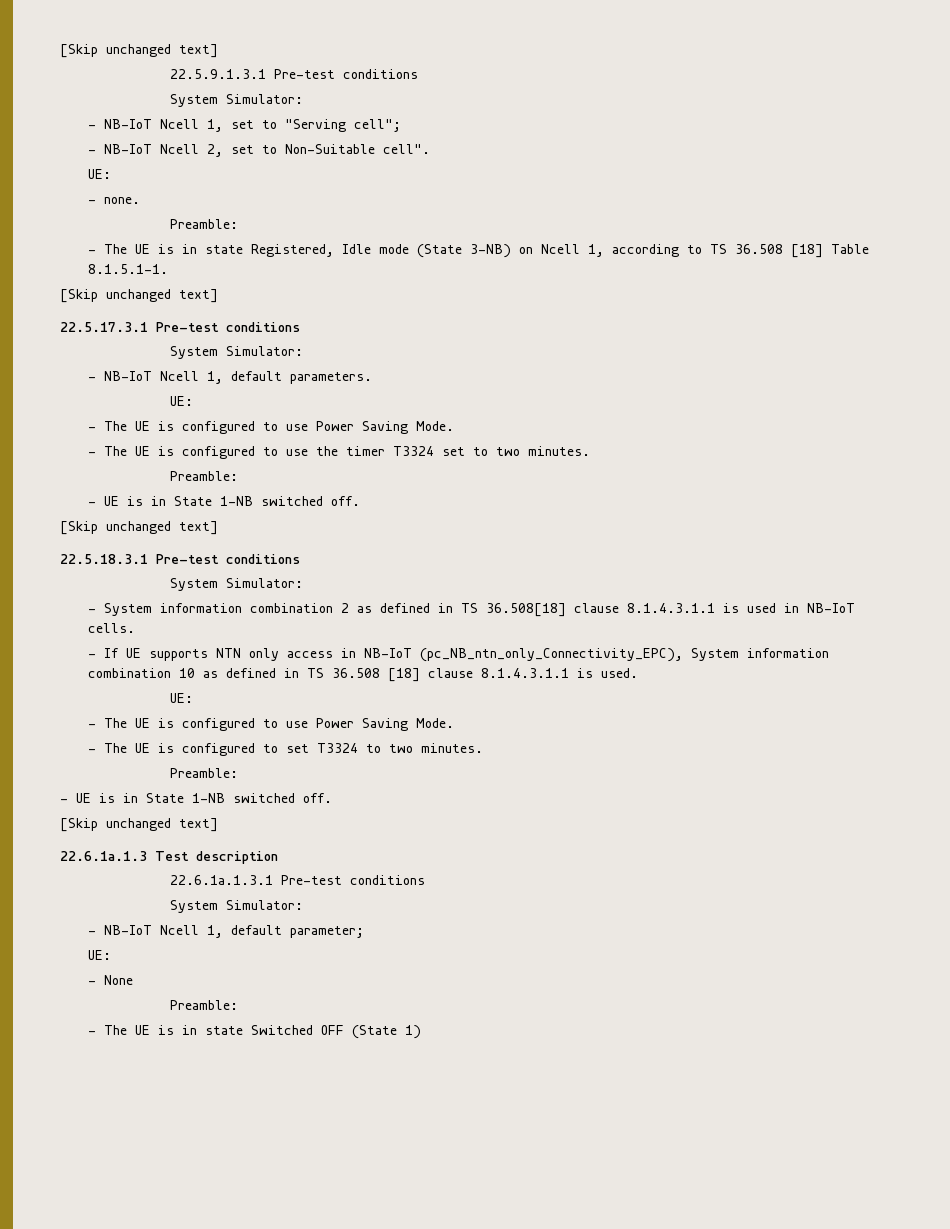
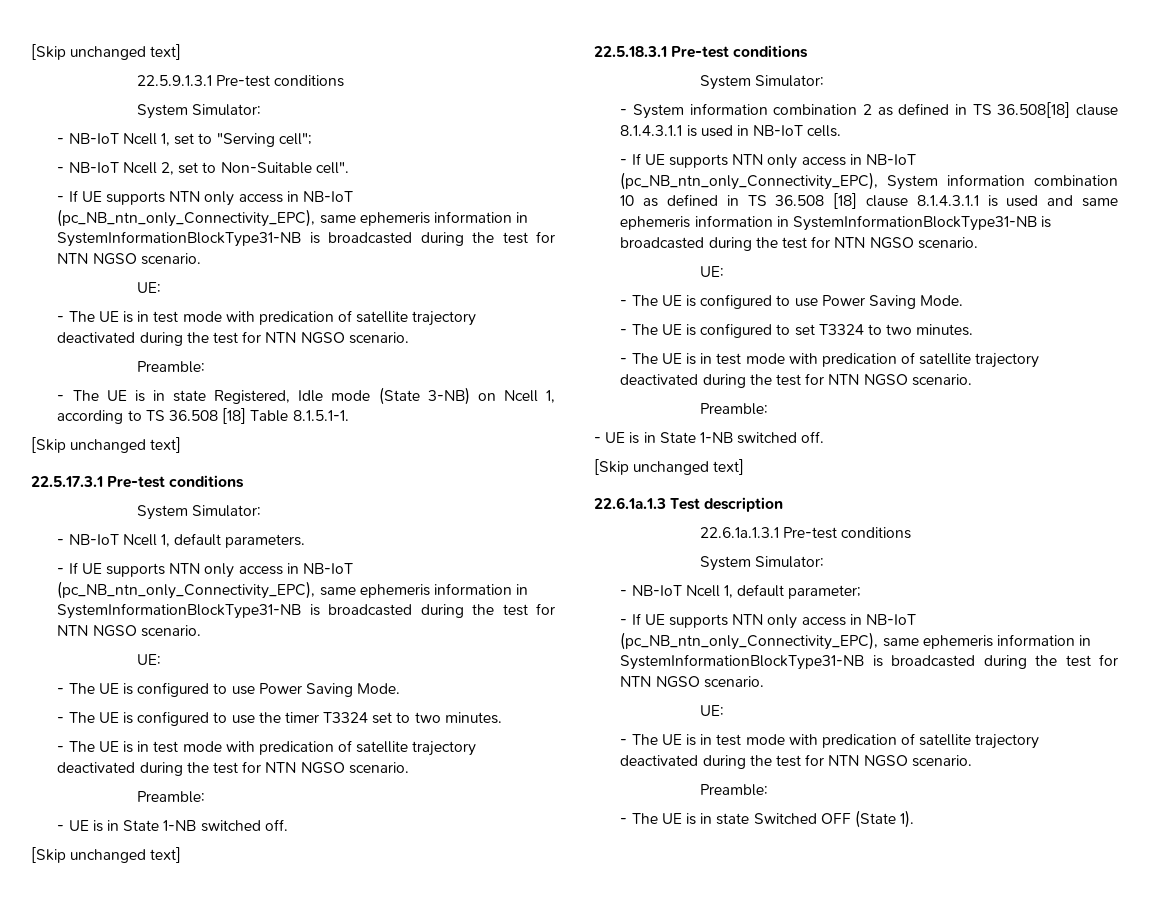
  - NB-IoT Ncell 2, set to Non-Suitable cell".
+ - If UE supports NTN only access in NB-IoT (pc_NB_ntn_only_Connectivity_EPC), same ephemeris information in SystemInformationBlockType31-NB is broadcasted during the test for NTN NGSO scenario.
  UE:
- - none.
+ - The UE is in test mode with predication of satellite trajectory deactivated during the test for NTN NGSO scenario.
  - NB-IoT Ncell 1, default parameters.
+ - If UE supports NTN only access in NB-IoT (pc_NB_ntn_only_Connectivity_EPC), same ephemeris information in SystemInformationBlockType31-NB is broadcasted during the test for NTN NGSO scenario.
  - The UE is configured to use the timer T3324 set to two minutes.
+ - The UE is in test mode with predication of satellite trajectory deactivated during the test for NTN NGSO scenario.
- - If UE supports NTN only access in NB-IoT (pc_NB_ntn_only_Connectivity_EPC), System information combination 10 as defined in TS 36.508 [18] clause 8.1.4.3.1.1 is used.
+ - If UE supports NTN only access in NB-IoT (pc_NB_ntn_only_Connectivity_EPC), System information combination 10 as defined in TS 36.508 [18] clause 8.1.4.3.1.1 is used and same ephemeris information in SystemInformationBlockType31-NB is broadcasted during the test for NTN NGSO scenario.
  - The UE is configured to set T3324 to two minutes.
+ - The UE is in test mode with predication of satellite trajectory deactivated during the test for NTN NGSO scenario.
  - NB-IoT Ncell 1, default parameter;
+ - If UE supports NTN only access in NB-IoT (pc_NB_ntn_only_Connectivity_EPC), same ephemeris information in SystemInformationBlockType31-NB is broadcasted during the test for NTN NGSO scenario.
  UE:
- - None
+ - The UE is in test mode with predication of satellite trajectory deactivated during the test for NTN NGSO scenario.
- - The UE is in state Switched OFF (State 1)
+ - The UE is in state Switched OFF (State 1).

